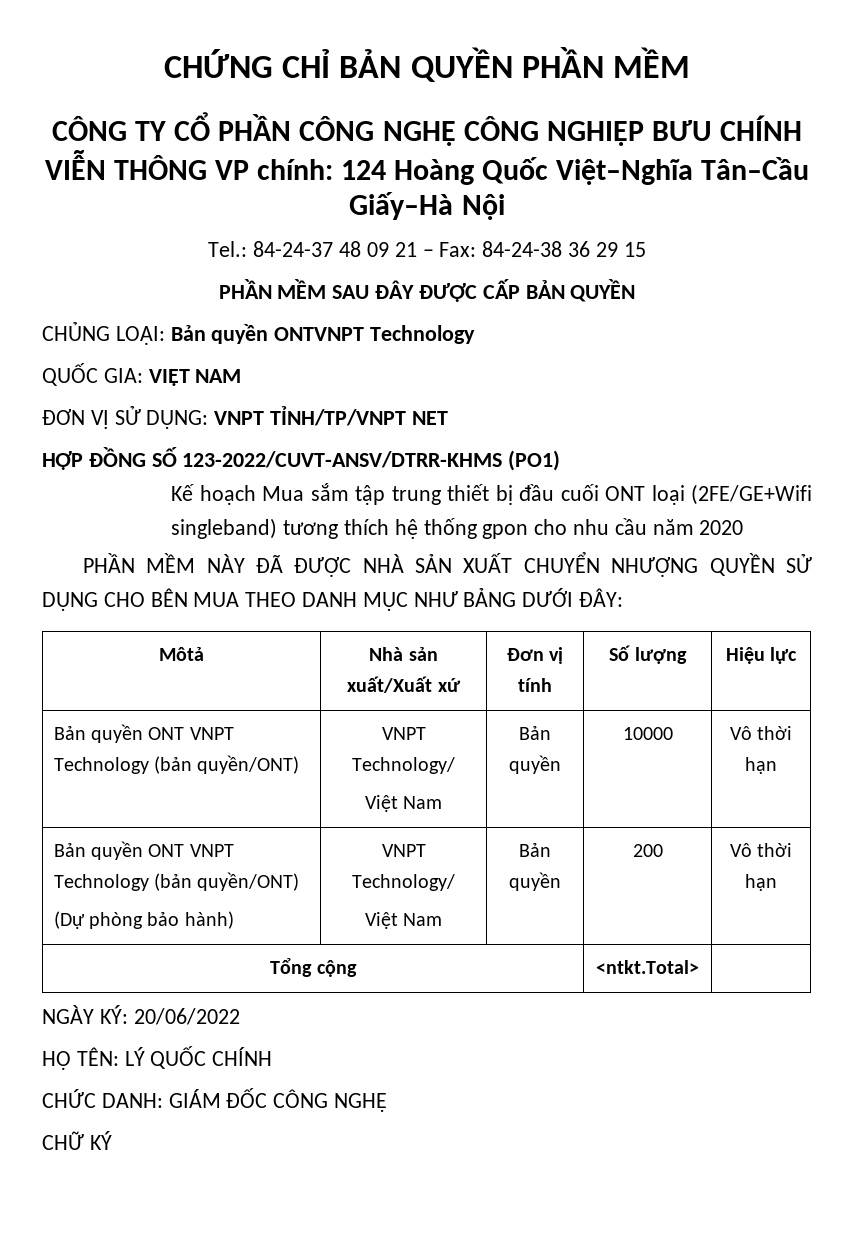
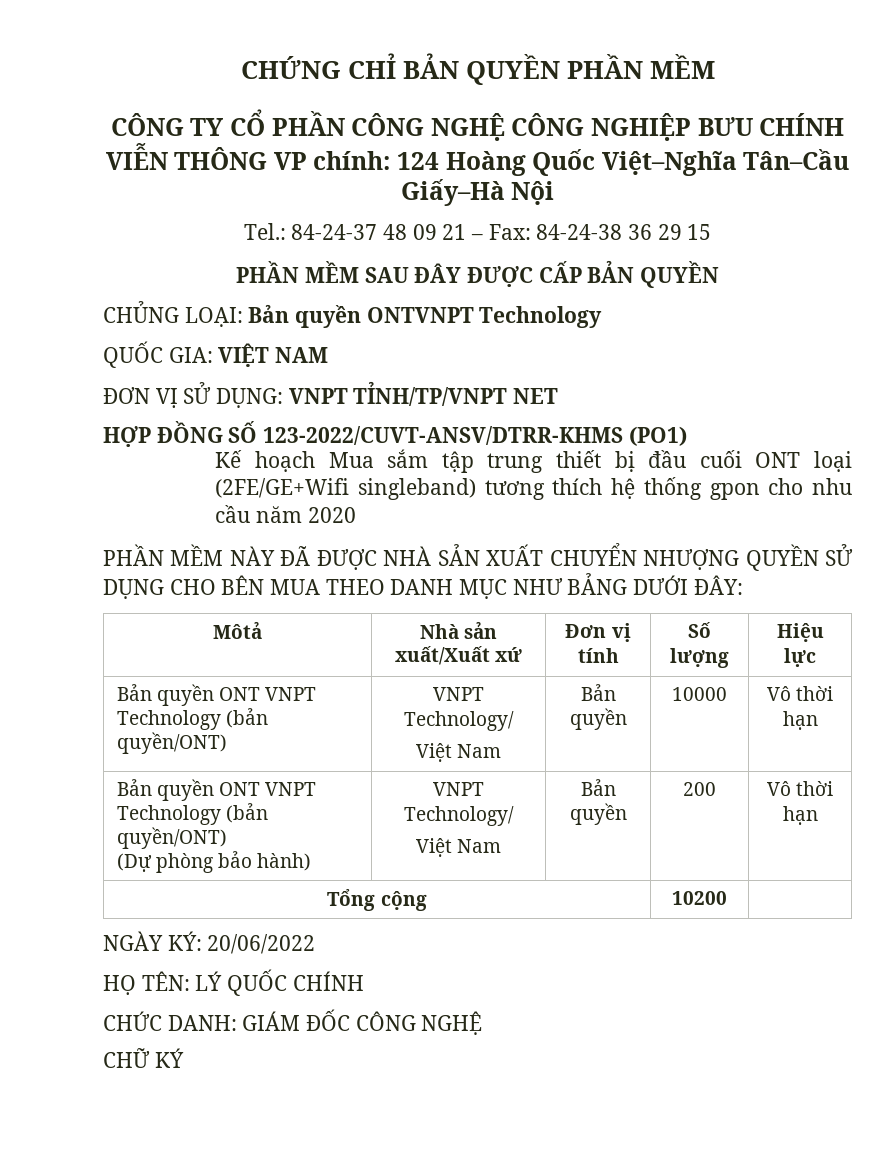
- Tổng cộng | <ntkt.Total> |
+ Tổng cộng | 10200 |

